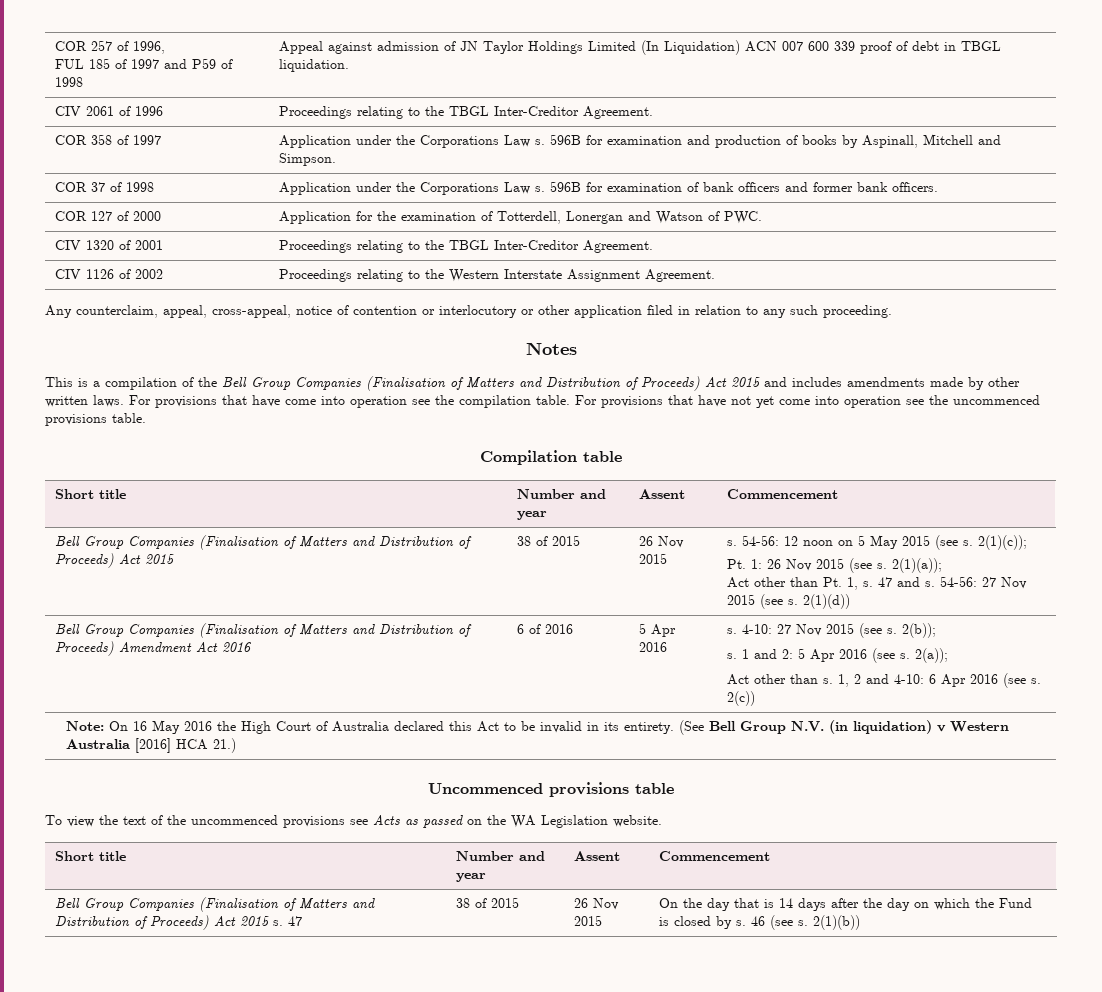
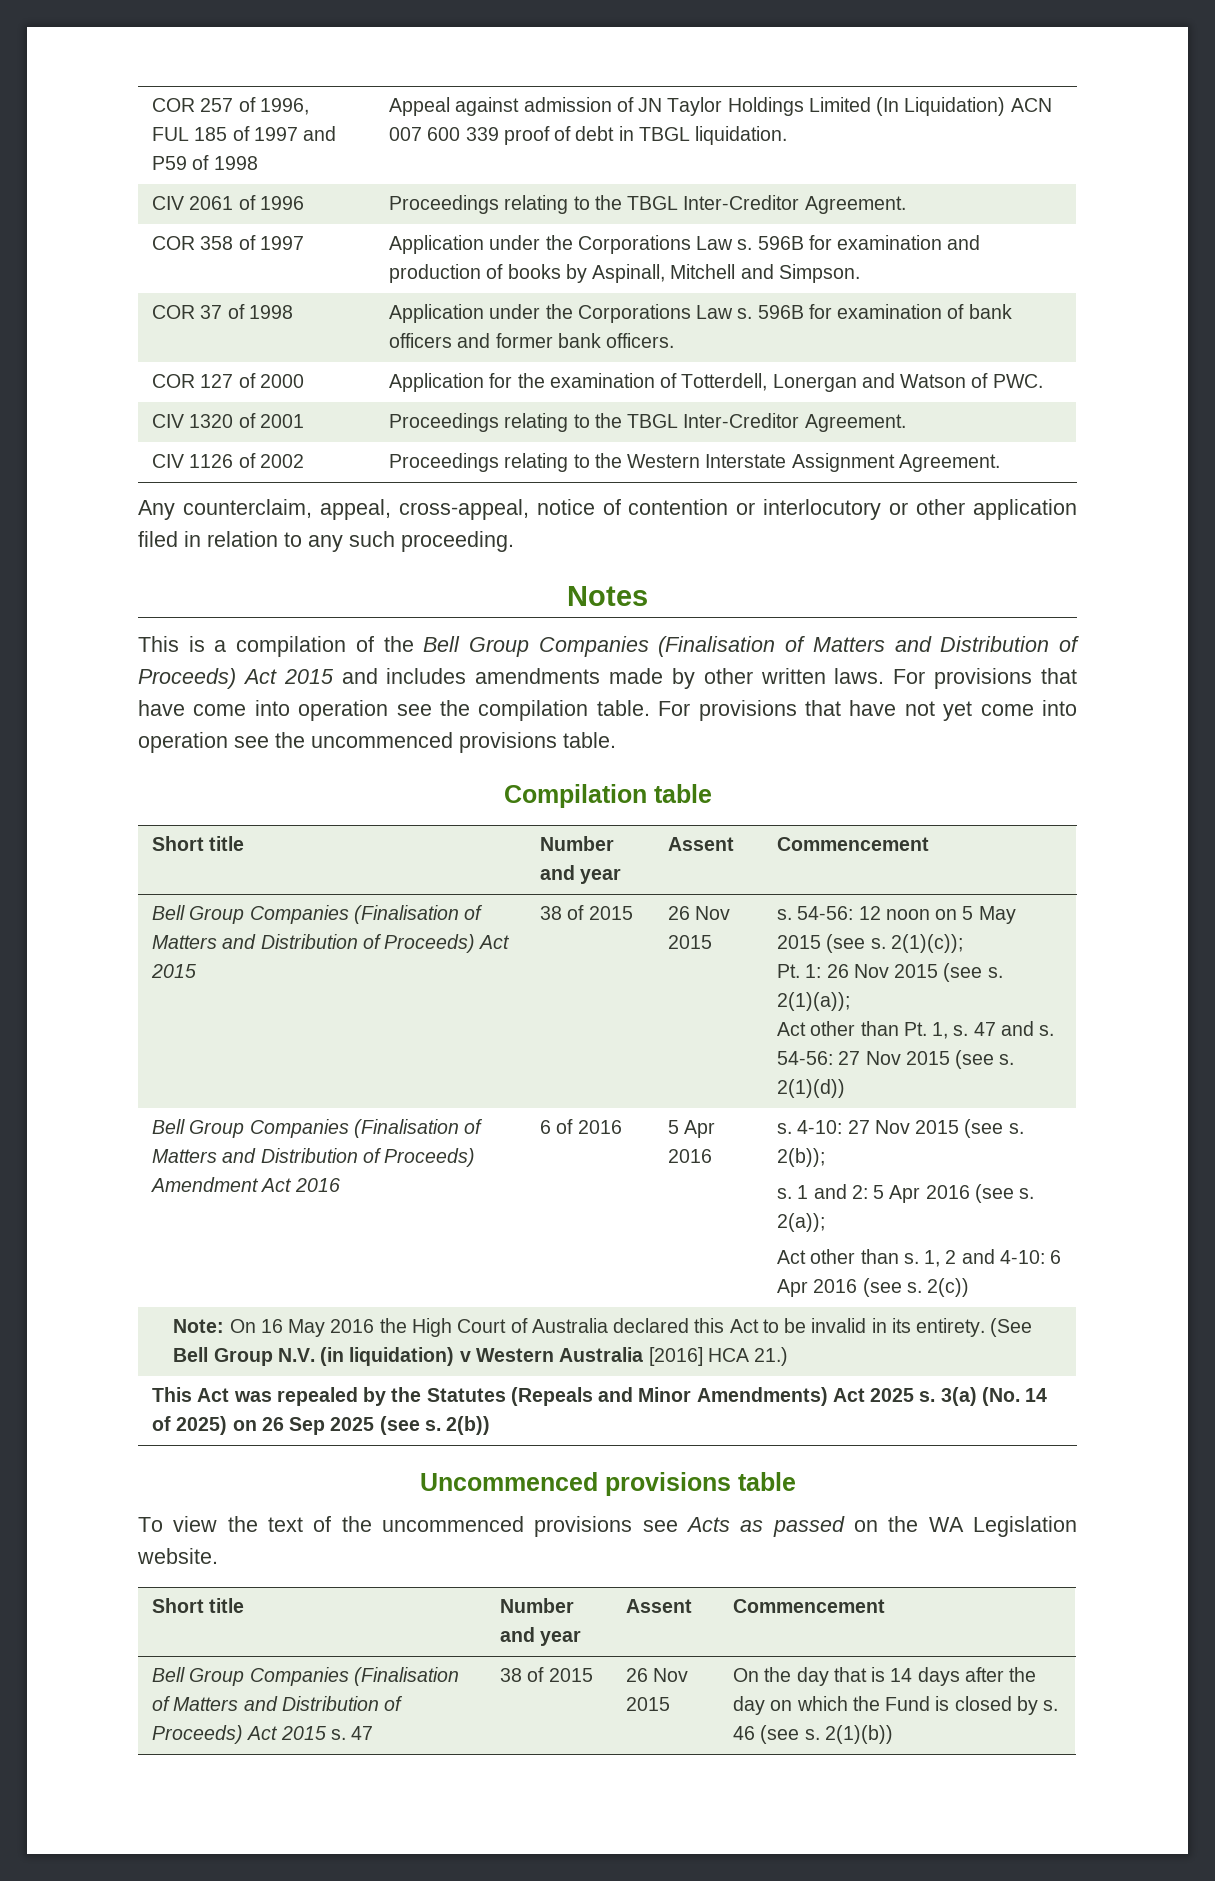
+ This Act was repealed by the Statutes (Repeals and Minor Amendments) Act 2025 s. 3(a) (No. 14 of 2025) on 26 Sep 2025 (see s. 2(b))

